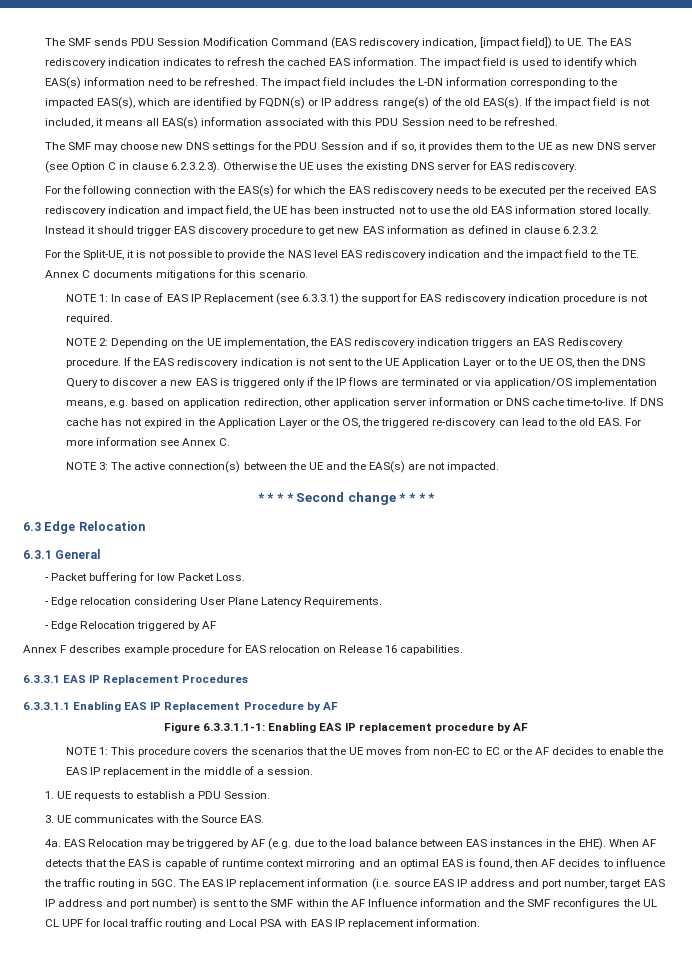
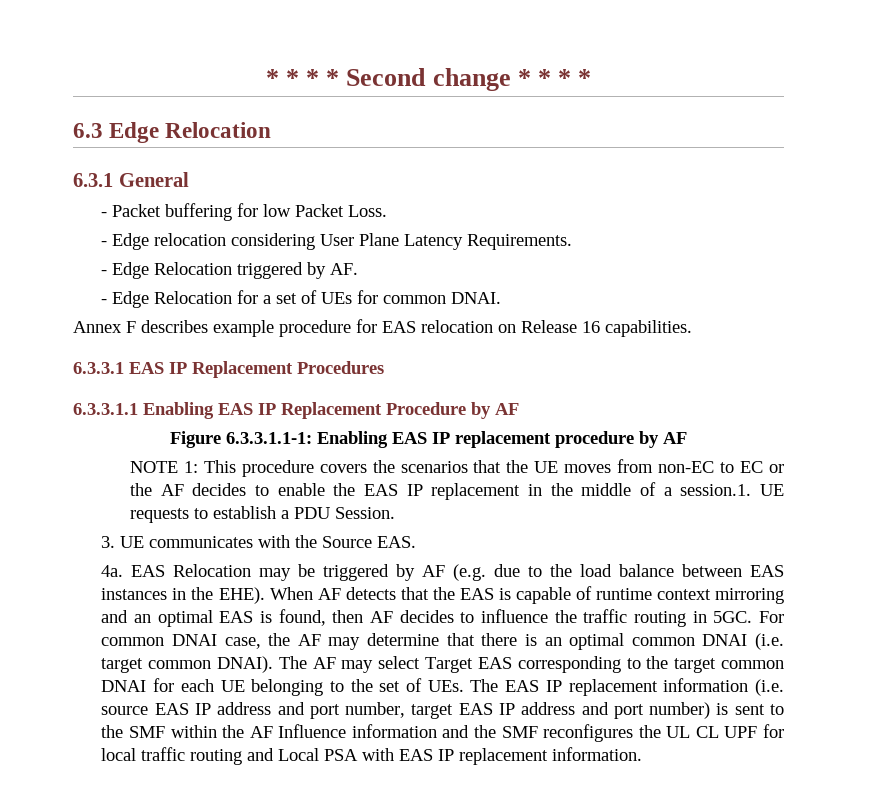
- The SMF sends PDU Session Modification Command (EAS rediscovery indication, [impact field]) to UE. The EAS rediscovery indication indicates to refresh the cached EAS information. The impact field is used to identify which EAS(s) information need to be refreshed. The impact field includes the L-DN information corresponding to the impacted EAS(s), which are identified by FQDN(s) or IP address range(s) of the old EAS(s). If the impact field is not included, it means all EAS(s) information associated with this PDU Session need to be refreshed.
- The SMF may choose new DNS settings for the PDU Session and if so, it provides them to the UE as new DNS server (see Option C in clause 6.2.3.2.3). Otherwise the UE uses the existing DNS server for EAS rediscovery.
- For the following connection with the EAS(s) for which the EAS rediscovery needs to be executed per the received EAS rediscovery indication and impact field, the UE has been instructed not to use the old EAS information stored locally. Instead it should trigger EAS discovery procedure to get new EAS information as defined in clause 6.2.3.2.
- For the Split-UE, it is not possible to provide the NAS level EAS rediscovery indication and the impact field to the TE. Annex C documents mitigations for this scenario.
- NOTE 1: In case of EAS IP Replacement (see 6.3.3.1) the support for EAS rediscovery indication procedure is not required.
- NOTE 2: Depending on the UE implementation, the EAS rediscovery indication triggers an EAS Rediscovery procedure. If the EAS rediscovery indication is not sent to the UE Application Layer or to the UE OS, then the DNS Query to discover a new EAS is triggered only if the IP flows are terminated or via application/OS implementation means, e.g. based on application redirection, other application server information or DNS cache time-to-live. If DNS cache has not expired in the Application Layer or the OS, the triggered re-discovery can lead to the old EAS. For more information see Annex C.
- NOTE 3: The active connection(s) between the UE and the EAS(s) are not impacted.
- - Edge Relocation triggered by AF
+ - Edge Relocation triggered by AF.
+ - Edge Relocation for a set of UEs for common DNAI.
- NOTE 1: This procedure covers the scenarios that the UE moves from non-EC to EC or the AF decides to enable the EAS IP replacement in the middle of a session.
- 1. UE requests to establish a PDU Session.
+ NOTE 1: This procedure covers the scenarios that the UE moves from non-EC to EC or the AF decides to enable the EAS IP replacement in the middle of a session.1. UE requests to establish a PDU Session.
- The EAS IP replacement information (i.e. source EAS IP address and port number, target EAS IP address and port number) is sent to the SMF within the AF Influence information and the SMF reconfigures the UL CL UPF for local traffic routing and Local PSA with EAS IP replacement information.
+ For common DNAI case, the AF may determine that there is an optimal common DNAI (i.e. target common DNAI). The AF may select Target EAS corresponding to the target common DNAI for each UE belonging to the set of UEs. The EAS IP replacement information (i.e. source EAS IP address and port number, target EAS IP address and port number) is sent to the SMF within the AF Influence information and the SMF reconfigures the UL CL UPF for local traffic routing and Local PSA with EAS IP replacement information.

